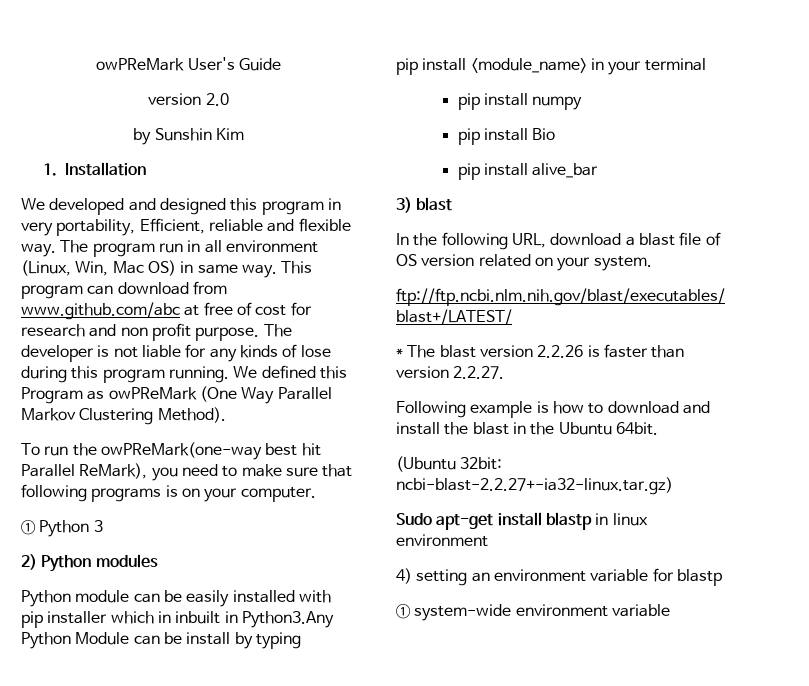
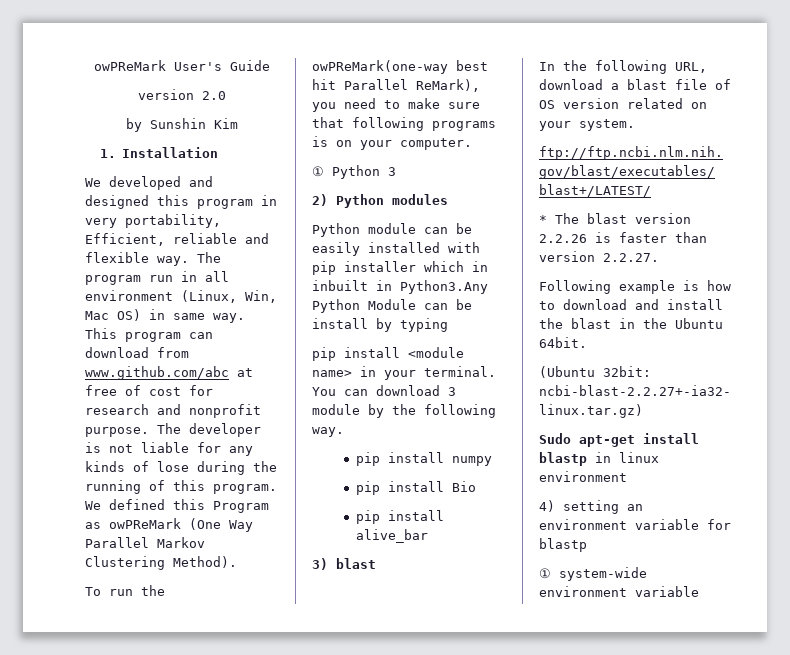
- This program can download from www.github.com/abc at free of cost for research and non profit purpose.
+ This program can download from www.github.com/abc at free of cost for research and nonprofit purpose.
- The developer is not liable for any kinds of lose during this program running.
+ The developer is not liable for any kinds of lose during the running of this program.
- pip install <module_name> in your terminal
+ pip install <module name> in your terminal. You can download 3 module by the following way.

